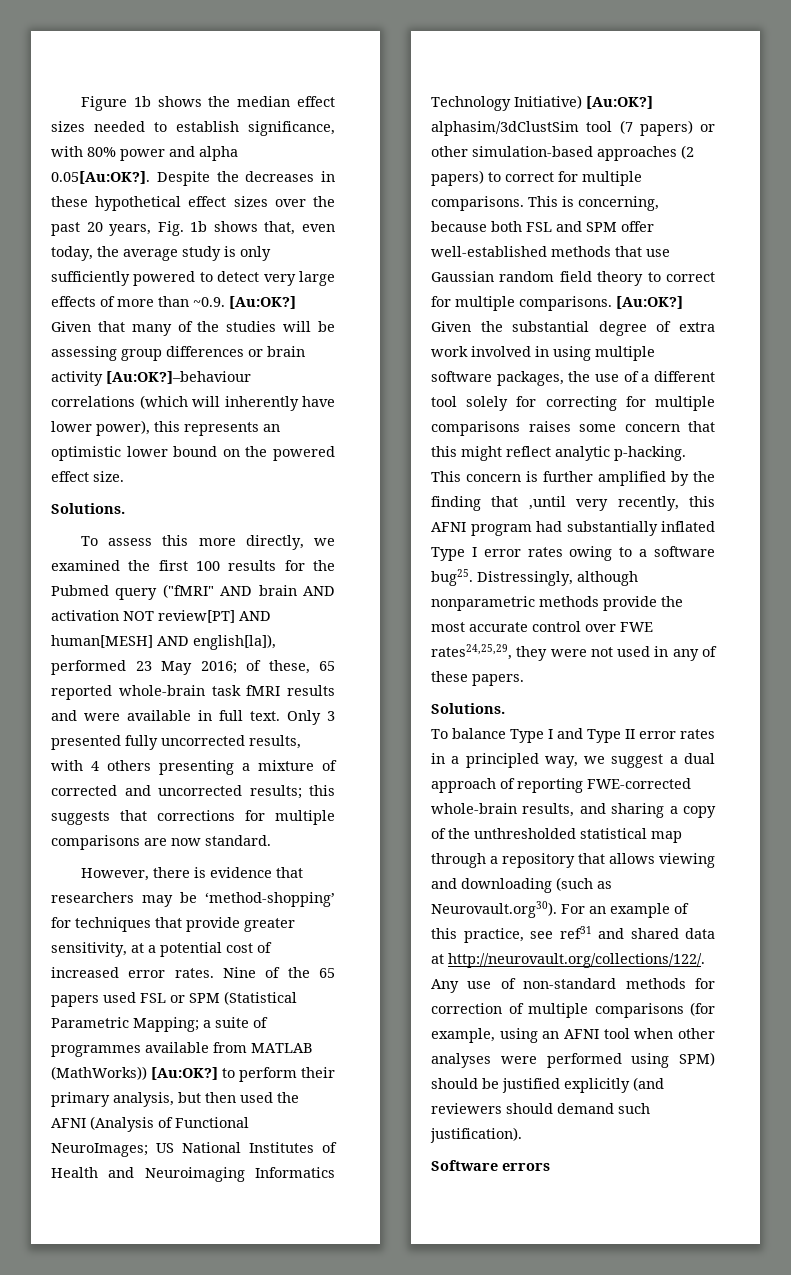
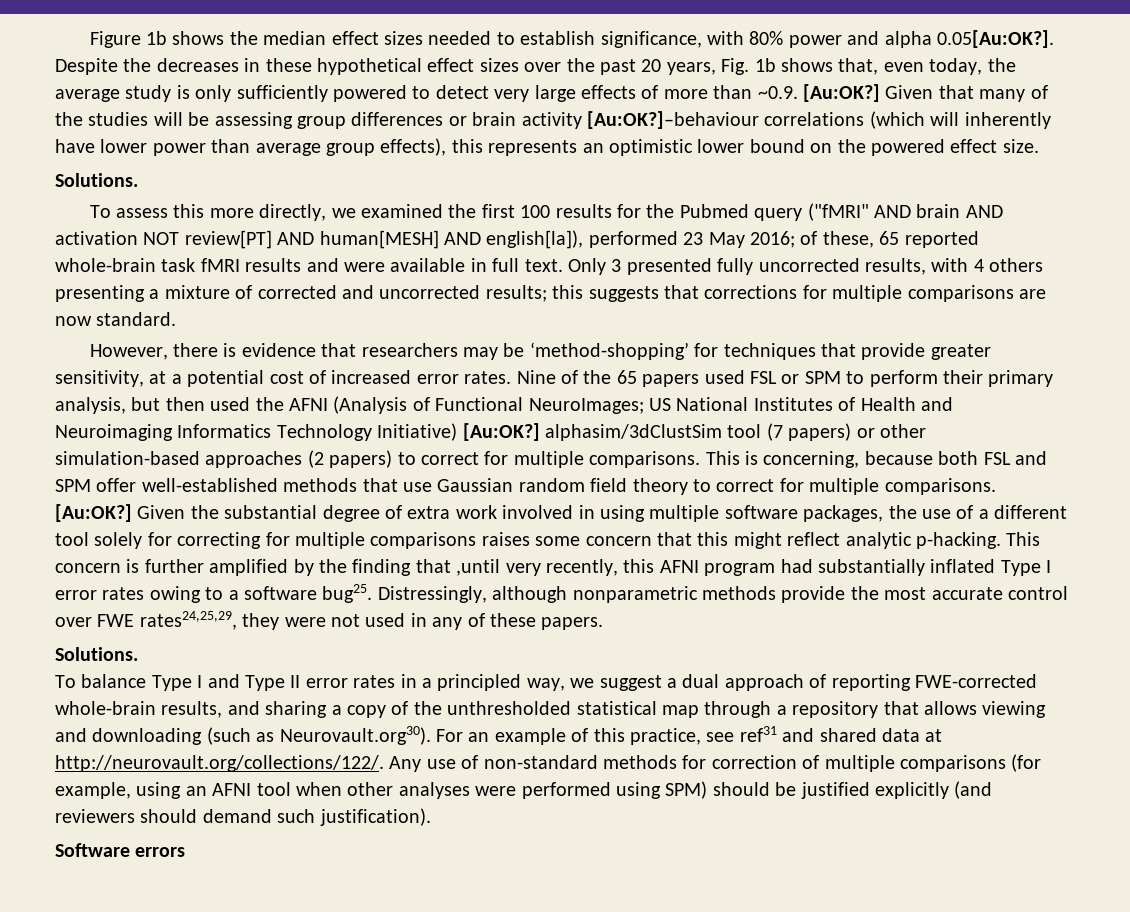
- Given that many of the studies will be assessing group differences or brain activity [Au:OK?]–behaviour correlations (which will inherently have lower power), this represents an optimistic lower bound on the powered effect size.
+ Given that many of the studies will be assessing group differences or brain activity [Au:OK?]–behaviour correlations (which will inherently have lower power than average group effects), this represents an optimistic lower bound on the powered effect size.
- Nine of the 65 papers used FSL or SPM (Statistical Parametric Mapping; a suite of programmes available from MATLAB (MathWorks)) [Au:OK?] to perform their primary analysis, but then used the AFNI (Analysis of Functional NeuroImages; US National Institutes of Health and Neuroimaging Informatics Technology Initiative) [Au:OK?] alphasim/3dClustSim tool (7 papers) or other simulation-based approaches (2 papers) to correct for multiple comparisons.
+ Nine of the 65 papers used FSL or SPM to perform their primary analysis, but then used the AFNI (Analysis of Functional NeuroImages; US National Institutes of Health and Neuroimaging Informatics Technology Initiative) [Au:OK?] alphasim/3dClustSim tool (7 papers) or other simulation-based approaches (2 papers) to correct for multiple comparisons.

